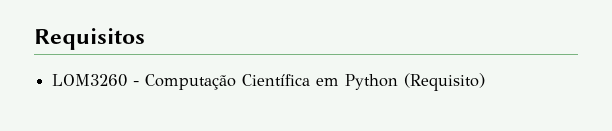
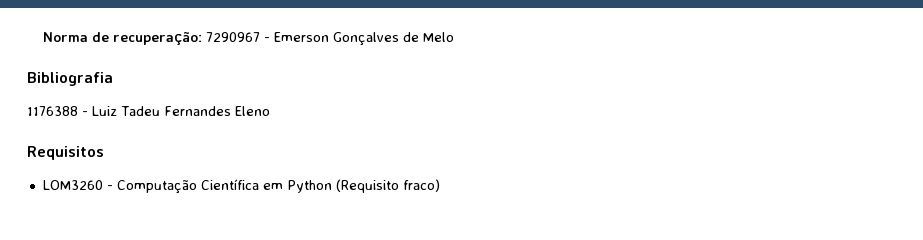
+ Norma de recuperação: 7290967 - Emerson Gonçalves de Melo
+ Bibliografia
+ 1176388 - Luiz Tadeu Fernandes Eleno
- LOM3260 - Computação Científica em Python (Requisito)
+ LOM3260 - Computação Científica em Python (Requisito fraco)

